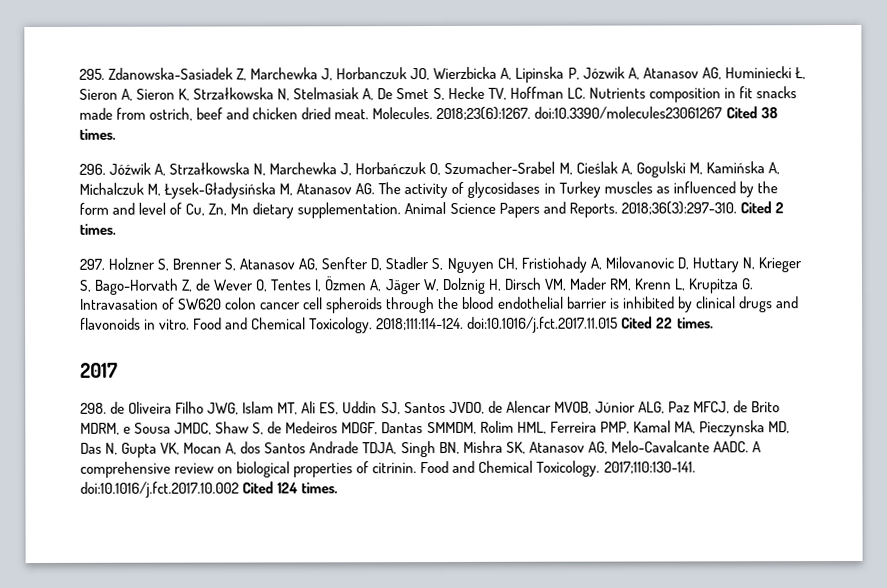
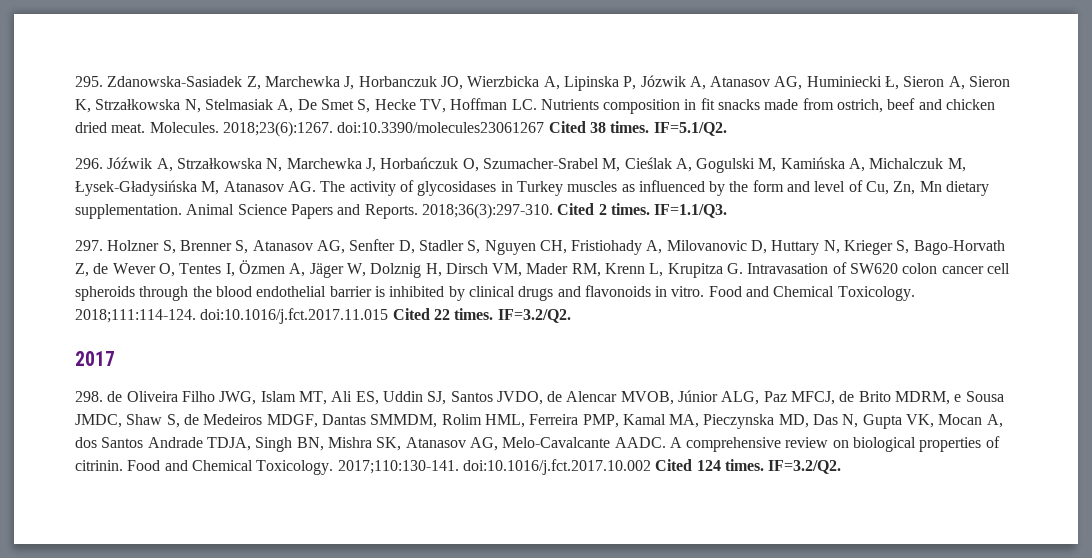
+ IF=5.1/Q2.
+ IF=1.1/Q3.
- 2018;111:114-124. doi:10.1016/j.fct.2017.11.015 Cited 22 times.
+ 2018;111:114-124. doi:10.1016/j.fct.2017.11.015 Cited 22 times. IF=3.2/Q2.
- 2017;110:130-141. doi:10.1016/j.fct.2017.10.002 Cited 124 times.
+ 2017;110:130-141. doi:10.1016/j.fct.2017.10.002 Cited 124 times. IF=3.2/Q2.

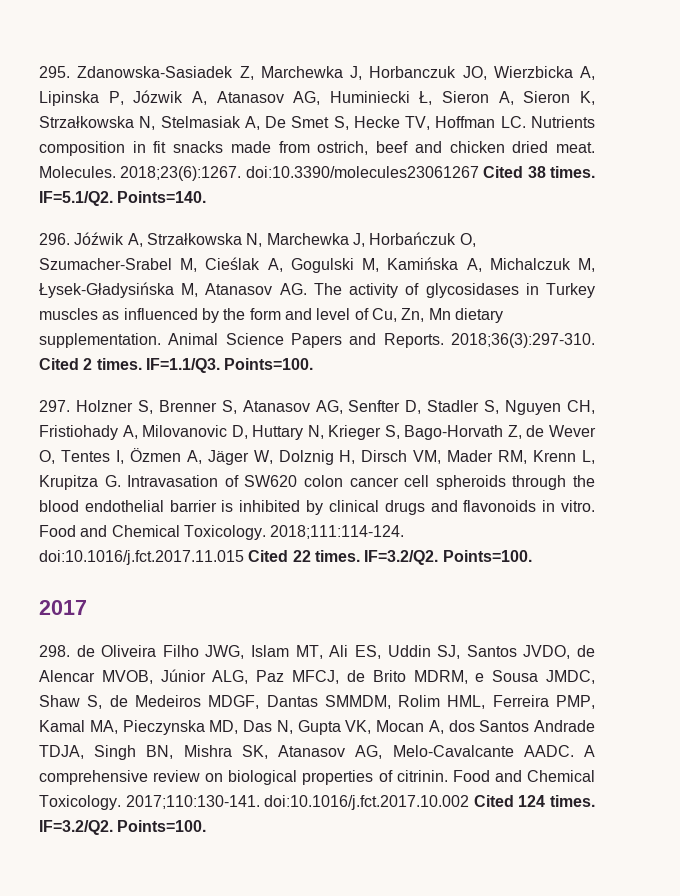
- IF=5.1/Q2.
+ IF=5.1/Q2. Points=140.
- IF=1.1/Q3.
+ IF=1.1/Q3. Points=100.
- 2018;111:114-124. doi:10.1016/j.fct.2017.11.015 Cited 22 times. IF=3.2/Q2.
+ 2018;111:114-124. doi:10.1016/j.fct.2017.11.015 Cited 22 times. IF=3.2/Q2. Points=100.
- 2017;110:130-141. doi:10.1016/j.fct.2017.10.002 Cited 124 times. IF=3.2/Q2.
+ 2017;110:130-141. doi:10.1016/j.fct.2017.10.002 Cited 124 times. IF=3.2/Q2. Points=100.

